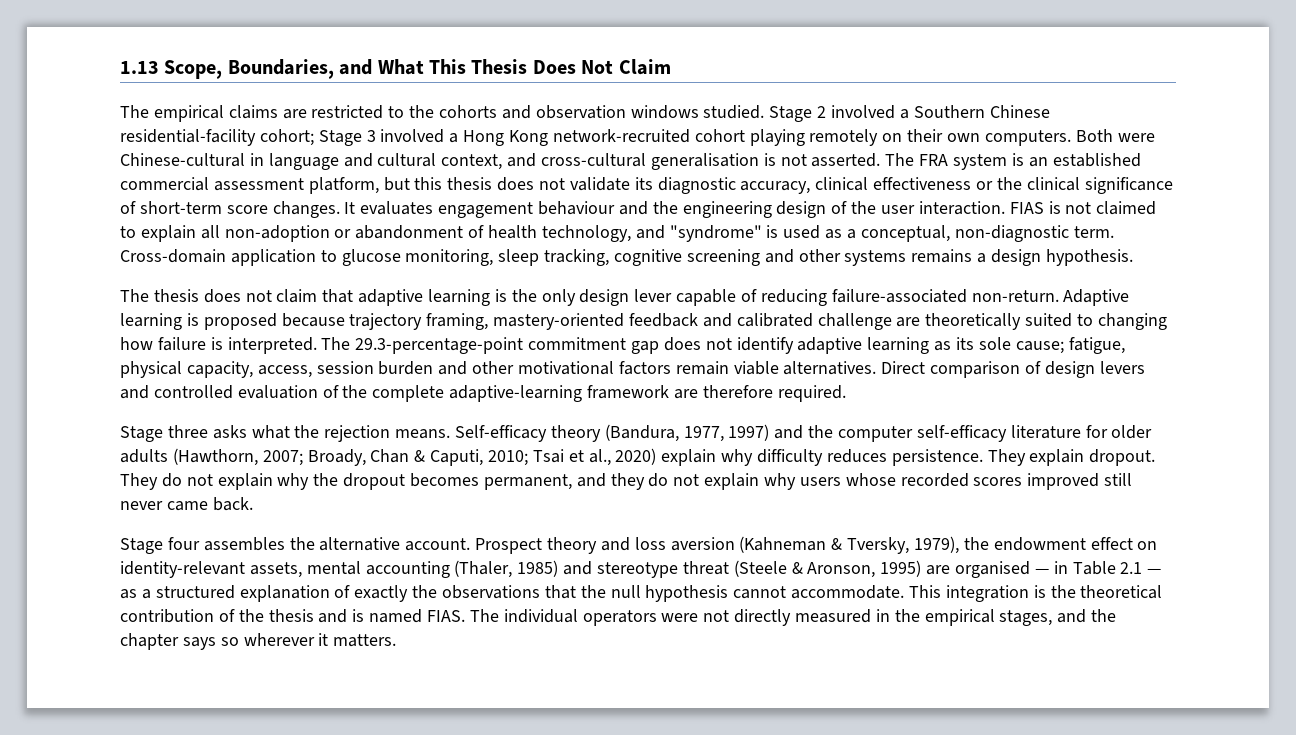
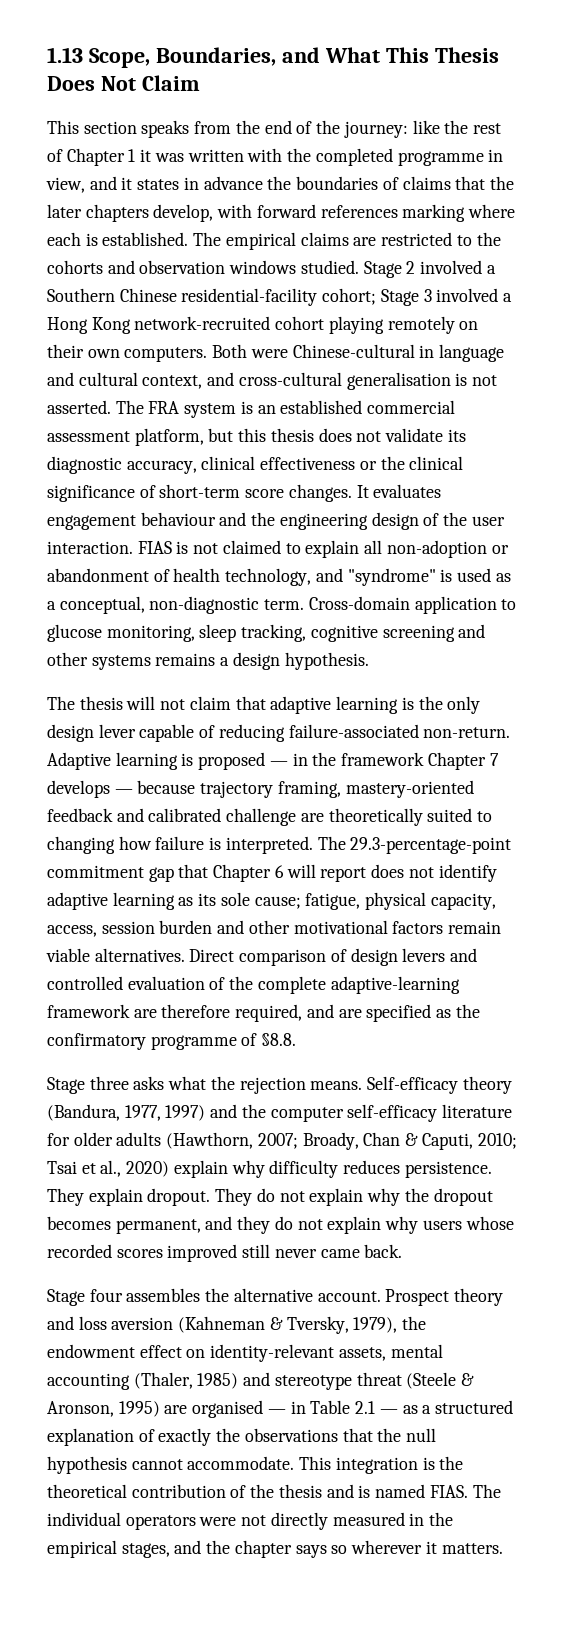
+ This section speaks from the end of the journey: like the rest of Chapter 1 it was written with the completed programme in view, and it states in advance the boundaries of claims that the later chapters develop, with forward references marking where each is established.
- The thesis does not claim that adaptive learning is the only design lever capable of reducing failure-associated non-return.
+ The thesis will not claim that adaptive learning is the only design lever capable of reducing failure-associated non-return.
- Adaptive learning is proposed because trajectory framing, mastery-oriented feedback and calibrated challenge are theoretically suited to changing how failure is interpreted.
+ Adaptive learning is proposed — in the framework Chapter 7 develops — because trajectory framing, mastery-oriented feedback and calibrated challenge are theoretically suited to changing how failure is interpreted.
- The 29.3-percentage-point commitment gap does not identify adaptive learning as its sole cause; fatigue, physical capacity, access, session burden and other motivational factors remain viable alternatives.
+ The 29.3-percentage-point commitment gap that Chapter 6 will report does not identify adaptive learning as its sole cause; fatigue, physical capacity, access, session burden and other motivational factors remain viable alternatives.
- Direct comparison of design levers and controlled evaluation of the complete adaptive-learning framework are therefore required.
+ Direct comparison of design levers and controlled evaluation of the complete adaptive-learning framework are therefore required, and are specified as the confirmatory programme of §8.8.

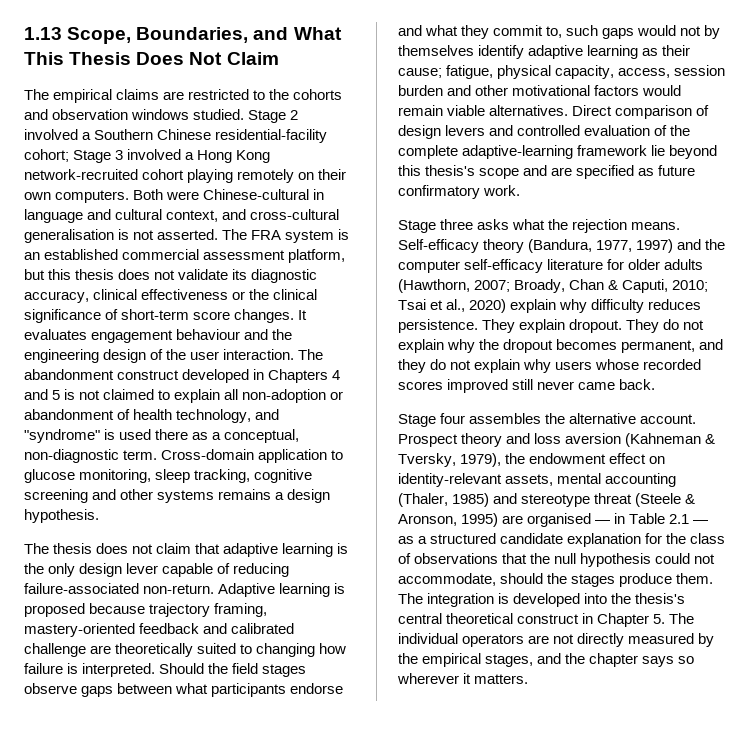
- This section speaks from the end of the journey: like the rest of Chapter 1 it was written with the completed programme in view, and it states in advance the boundaries of claims that the later chapters develop, with forward references marking where each is established.
- FIAS is not claimed to explain all non-adoption or abandonment of health technology, and "syndrome" is used as a conceptual, non-diagnostic term.
+ The abandonment construct developed in Chapters 4 and 5 is not claimed to explain all non-adoption or abandonment of health technology, and "syndrome" is used there as a conceptual, non-diagnostic term.
- The thesis will not claim that adaptive learning is the only design lever capable of reducing failure-associated non-return.
+ The thesis does not claim that adaptive learning is the only design lever capable of reducing failure-associated non-return.
- Adaptive learning is proposed — in the framework Chapter 7 develops — because trajectory framing, mastery-oriented feedback and calibrated challenge are theoretically suited to changing how failure is interpreted.
+ Adaptive learning is proposed because trajectory framing, mastery-oriented feedback and calibrated challenge are theoretically suited to changing how failure is interpreted.
- The 29.3-percentage-point commitment gap that Chapter 6 will report does not identify adaptive learning as its sole cause; fatigue, physical capacity, access, session burden and other motivational factors remain viable alternatives.
+ Should the field stages observe gaps between what participants endorse and what they commit to, such gaps would not by themselves identify adaptive learning as their cause; fatigue, physical capacity, access, session burden and other motivational factors would remain viable alternatives.
- Direct comparison of design levers and controlled evaluation of the complete adaptive-learning framework are therefore required, and are specified as the confirmatory programme of §8.8.
+ Direct comparison of design levers and controlled evaluation of the complete adaptive-learning framework lie beyond this thesis's scope and are specified as future confirmatory work.
- Prospect theory and loss aversion (Kahneman & Tversky, 1979), the endowment effect on identity-relevant assets, mental accounting (Thaler, 1985) and stereotype threat (Steele & Aronson, 1995) are organised — in Table 2.1 — as a structured explanation of exactly the observations that the null hypothesis cannot accommodate. This integration is the theoretical contribution of the thesis and is named FIAS. The individual operators were not directly measured in the empirical stages, and the chapter says so wherever it matters.
+ Prospect theory and loss aversion (Kahneman & Tversky, 1979), the endowment effect on identity-relevant assets, mental accounting (Thaler, 1985) and stereotype threat (Steele & Aronson, 1995) are organised — in Table 2.1 — as a structured candidate explanation for the class of observations that the null hypothesis could not accommodate, should the stages produce them. The integration is developed into the thesis's central theoretical construct in Chapter 5. The individual operators are not directly measured by the empirical stages, and the chapter says so wherever it matters.

